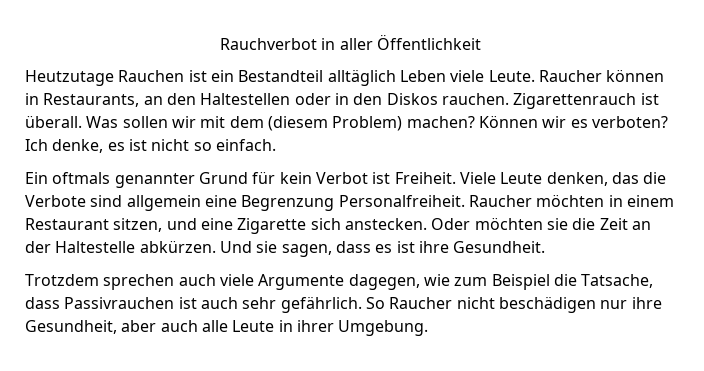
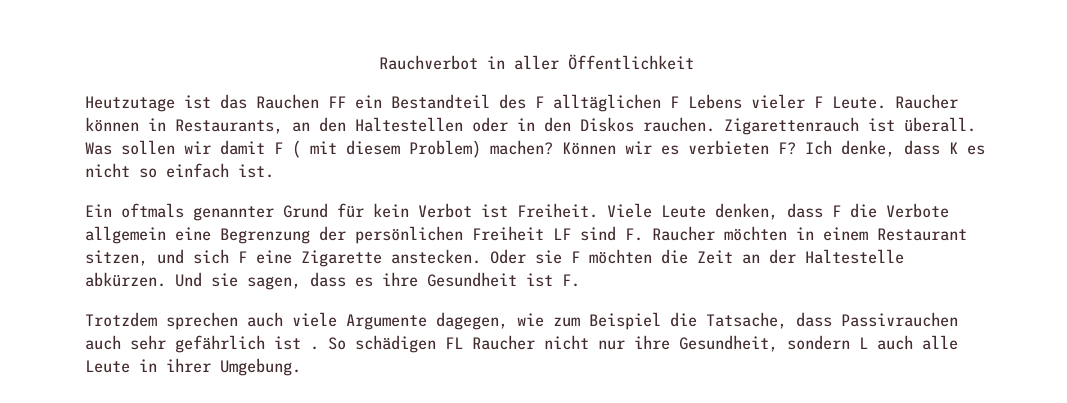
- Heutzutage Rauchen ist ein Bestandteil alltäglich Leben viele Leute.
+ Heutzutage ist das Rauchen FF ein Bestandteil des F alltäglichen F Lebens vieler F Leute.
- Was sollen wir mit dem (diesem Problem) machen?
+ Was sollen wir damit F ( mit diesem Problem) machen?
- Können wir es verboten? Ich denke, es ist nicht so einfach.
+ Können wir es verbieten F? Ich denke, dass K es nicht so einfach ist.
- Viele Leute denken, das die Verbote sind allgemein eine Begrenzung Personalfreiheit. Raucher möchten in einem Restaurant sitzen, und eine Zigarette sich anstecken.
+ Viele Leute denken, dass F die Verbote allgemein eine Begrenzung der persönlichen Freiheit LF sind F. Raucher möchten in einem Restaurant sitzen, und sich F eine Zigarette anstecken.
- Oder möchten sie die Zeit an der Haltestelle abkürzen.
+ Oder sie F möchten die Zeit an der Haltestelle abkürzen.
- Und sie sagen, dass es ist ihre Gesundheit.
+ Und sie sagen, dass es ihre Gesundheit ist F.
- Trotzdem sprechen auch viele Argumente dagegen, wie zum Beispiel die Tatsache, dass Passivrauchen ist auch sehr gefährlich. So Raucher nicht beschädigen nur ihre Gesundheit, aber auch alle Leute in ihrer Umgebung.
+ Trotzdem sprechen auch viele Argumente dagegen, wie zum Beispiel die Tatsache, dass Passivrauchen auch sehr gefährlich ist . So schädigen FL Raucher nicht nur ihre Gesundheit, sondern L auch alle Leute in ihrer Umgebung.

